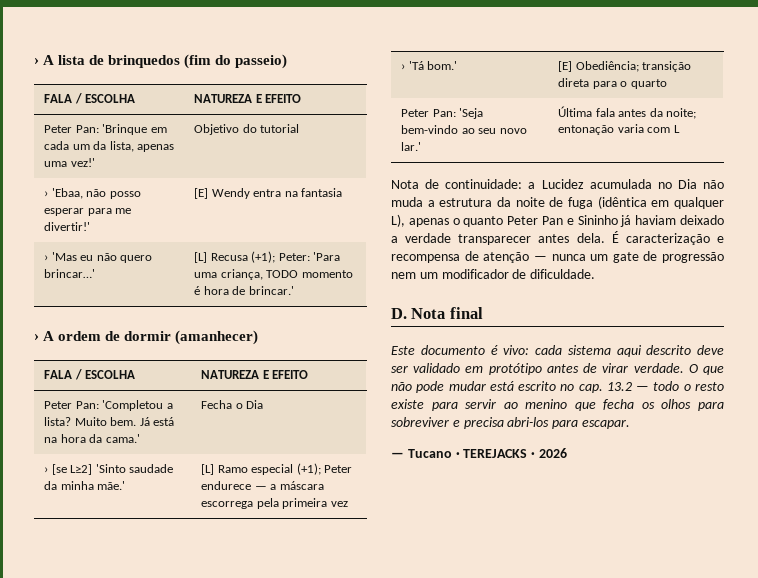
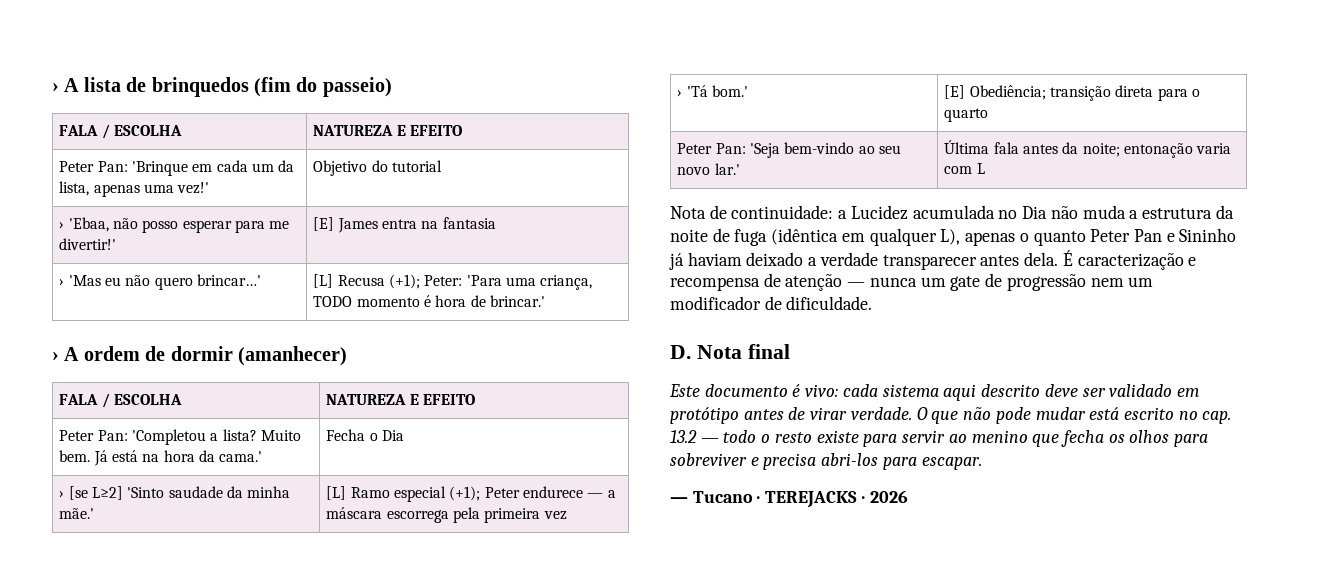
- › 'Ebaa, não posso esperar para me divertir!' | [E] Wendy entra na fantasia
+ › 'Ebaa, não posso esperar para me divertir!' | [E] James entra na fantasia

